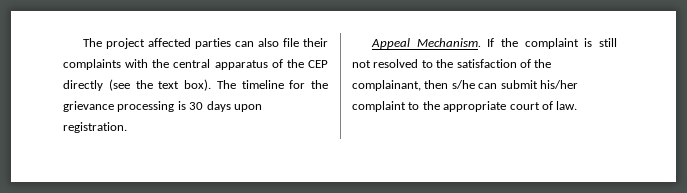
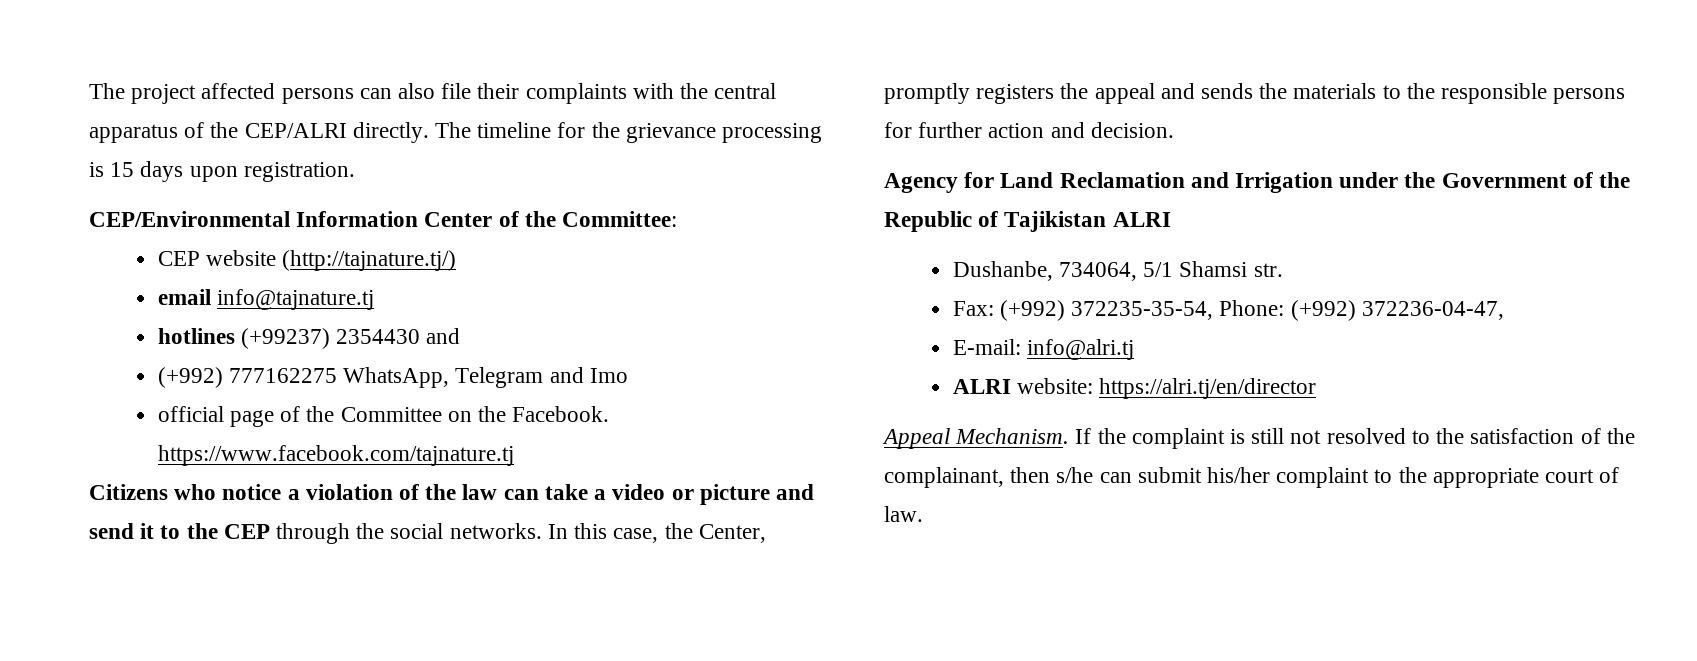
- The project affected parties can also file their complaints with the central apparatus of the CEP directly (see the text box).
+ The project affected persons can also file their complaints with the central apparatus of the CEP/ALRI directly.
- The timeline for the grievance processing is 30 days upon registration.
+ The timeline for the grievance processing is 15 days upon registration.
+ CEP/Environmental Information Center of the Committee:
+ CEP website (http://tajnature.tj/)
+ email info@tajnature.tj
+ hotlines (+99237) 2354430 and
+ (+992) 777162275 WhatsApp, Telegram and Imo
+ official page of the Committee on the Facebook. https://www.facebook.com/tajnature.tj
+ Citizens who notice a violation of the law can take a video or picture and send it to the CEP through the social networks. In this case, the Center, promptly registers the appeal and sends the materials to the responsible persons for further action and decision.
+ Agency for Land Reclamation and Irrigation under the Government of the Republic of Tajikistan ALRI
+ Dushanbe, 734064, 5/1 Shamsi str.
+ Fax: (+992) 372235-35-54, Phone: (+992) 372236-04-47,
+ E-mail: info@alri.tj
+ ALRI website: https://alri.tj/en/director

